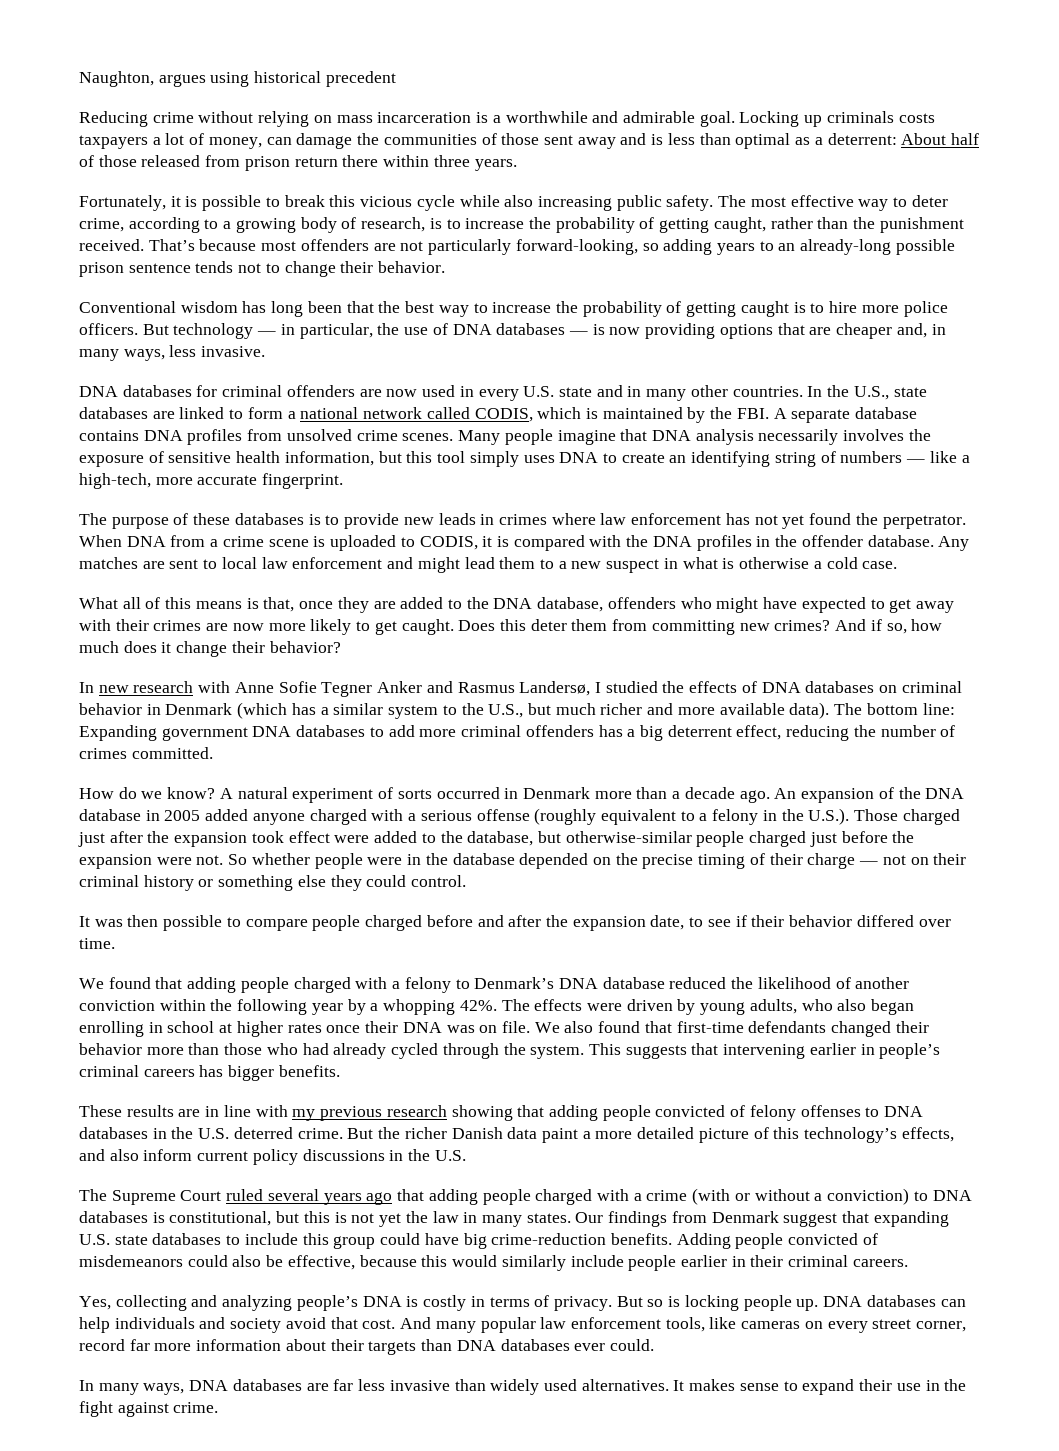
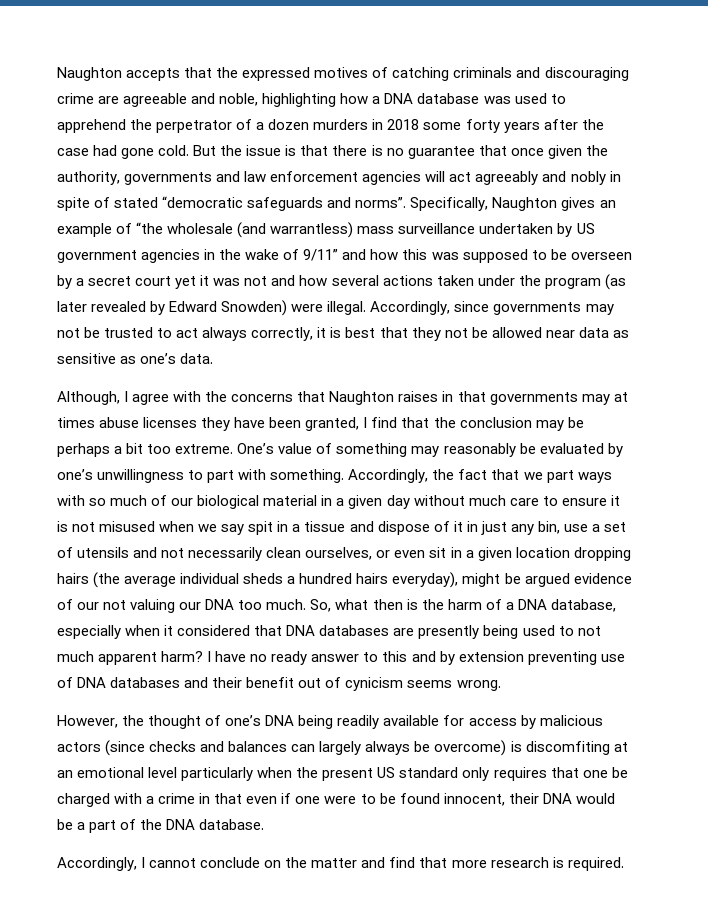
- Naughton, argues using historical precedent
- Reducing crime without relying on mass incarceration is a worthwhile and admirable goal. Locking up criminals costs taxpayers a lot of money, can damage the communities of those sent away and is less than optimal as a deterrent: About half of those released from prison return there within three years.
- Fortunately, it is possible to break this vicious cycle while also increasing public safety. The most effective way to deter crime, according to a growing body of research, is to increase the probability of getting caught, rather than the punishment received. That’s because most offenders are not particularly forward-looking, so adding years to an already-long possible prison sentence tends not to change their behavior.
- Conventional wisdom has long been that the best way to increase the probability of getting caught is to hire more police officers. But technology — in particular, the use of DNA databases — is now providing options that are cheaper and, in many ways, less invasive.
- DNA databases for criminal offenders are now used in every U.S. state and in many other countries. In the U.S., state databases are linked to form a national network called CODIS, which is maintained by the FBI. A separate database contains DNA profiles from unsolved crime scenes. Many people imagine that DNA analysis necessarily involves the exposure of sensitive health information, but this tool simply uses DNA to create an identifying string of numbers — like a high-tech, more accurate fingerprint.
- The purpose of these databases is to provide new leads in crimes where law enforcement has not yet found the perpetrator. When DNA from a crime scene is uploaded to CODIS, it is compared with the DNA profiles in the offender database. Any matches are sent to local law enforcement and might lead them to a new suspect in what is otherwise a cold case.
- What all of this means is that, once they are added to the DNA database, offenders who might have expected to get away with their crimes are now more likely to get caught. Does this deter them from committing new crimes? And if so, how much does it change their behavior?
- In new research with Anne Sofie Tegner Anker and Rasmus Landersø, I studied the effects of DNA databases on criminal behavior in Denmark (which has a similar system to the U.S., but much richer and more available data). The bottom line: Expanding government DNA databases to add more criminal offenders has a big deterrent effect, reducing the number of crimes committed.
- How do we know? A natural experiment of sorts occurred in Denmark more than a decade ago. An expansion of the DNA database in 2005 added anyone charged with a serious offense (roughly equivalent to a felony in the U.S.). Those charged just after the expansion took effect were added to the database, but otherwise-similar people charged just before the expansion were not. So whether people were in the database depended on the precise timing of their charge — not on their criminal history or something else they could control.
- It was then possible to compare people charged before and after the expansion date, to see if their behavior differed over time.
- We found that adding people charged with a felony to Denmark’s DNA database reduced the likelihood of another conviction within the following year by a whopping 42%. The effects were driven by young adults, who also began enrolling in school at higher rates once their DNA was on file. We also found that first-time defendants changed their behavior more than those who had already cycled through the system. This suggests that intervening earlier in people’s criminal careers has bigger benefits.
- These results are in line with my previous research showing that adding people convicted of felony offenses to DNA databases in the U.S. deterred crime. But the richer Danish data paint a more detailed picture of this technology’s effects, and also inform current policy discussions in the U.S.
- The Supreme Court ruled several years ago that adding people charged with a crime (with or without a conviction) to DNA databases is constitutional, but this is not yet the law in many states. Our findings from Denmark suggest that expanding U.S. state databases to include this group could have big crime-reduction benefits. Adding people convicted of misdemeanors could also be effective, because this would similarly include people earlier in their criminal careers.
- Yes, collecting and analyzing people’s DNA is costly in terms of privacy. But so is locking people up. DNA databases can help individuals and society avoid that cost. And many popular law enforcement tools, like cameras on every street corner, record far more information about their targets than DNA databases ever could.
- In many ways, DNA databases are far less invasive than widely used alternatives. It makes sense to expand their use in the fight against crime.
+ Naughton accepts that the expressed motives of catching criminals and discouraging crime are agreeable and noble, highlighting how a DNA database was used to apprehend the perpetrator of a dozen murders in 2018 some forty years after the case had gone cold. But the issue is that there is no guarantee that once given the authority, governments and law enforcement agencies will act agreeably and nobly in spite of stated “democratic safeguards and norms”. Specifically, Naughton gives an example of “the wholesale (and warrantless) mass surveillance undertaken by US government agencies in the wake of 9/11” and how this was supposed to be overseen by a secret court yet it was not and how several actions taken under the program (as later revealed by Edward Snowden) were illegal. Accordingly, since governments may not be trusted to act always correctly, it is best that they not be allowed near data as sensitive as one’s data.
+ Although, I agree with the concerns that Naughton raises in that governments may at times abuse licenses they have been granted, I find that the conclusion may be perhaps a bit too extreme. One’s value of something may reasonably be evaluated by one’s unwillingness to part with something. Accordingly, the fact that we part ways with so much of our biological material in a given day without much care to ensure it is not misused when we say spit in a tissue and dispose of it in just any bin, use a set of utensils and not necessarily clean ourselves, or even sit in a given location dropping hairs (the average individual sheds a hundred hairs everyday), might be argued evidence of our not valuing our DNA too much. So, what then is the harm of a DNA database, especially when it considered that DNA databases are presently being used to not much apparent harm? I have no ready answer to this and by extension preventing use of DNA databases and their benefit out of cynicism seems wrong.
+ However, the thought of one’s DNA being readily available for access by malicious actors (since checks and balances can largely always be overcome) is discomfiting at an emotional level particularly when the present US standard only requires that one be charged with a crime in that even if one were to be found innocent, their DNA would be a part of the DNA database.
+ Accordingly, I cannot conclude on the matter and find that more research is required.

